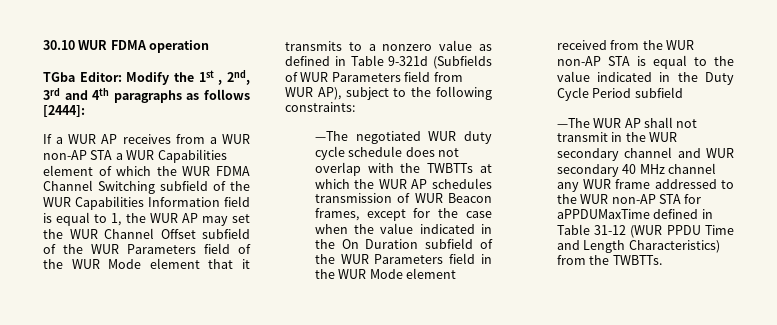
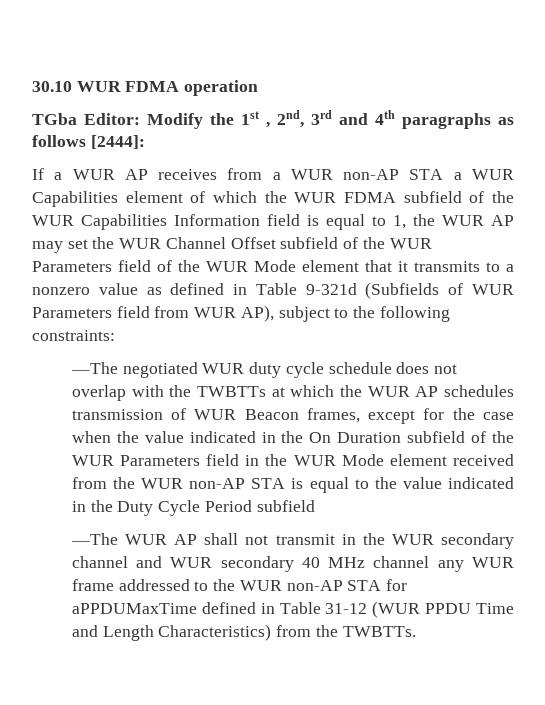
- If a WUR AP receives from a WUR non-AP STA a WUR Capabilities element of which the WUR FDMA Channel Switching subfield of the WUR Capabilities Information field is equal to 1, the WUR AP may set the WUR Channel Offset subfield of the WUR Parameters field of the WUR Mode element that it transmits to a nonzero value as defined in Table 9-321d (Subfields of WUR Parameters field from WUR AP), subject to the following constraints:
+ If a WUR AP receives from a WUR non-AP STA a WUR Capabilities element of which the WUR FDMA subfield of the WUR Capabilities Information field is equal to 1, the WUR AP may set the WUR Channel Offset subfield of the WUR Parameters field of the WUR Mode element that it transmits to a nonzero value as defined in Table 9-321d (Subfields of WUR Parameters field from WUR AP), subject to the following constraints:

